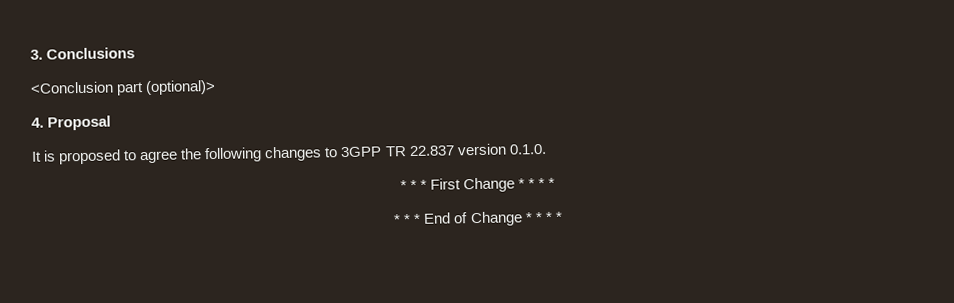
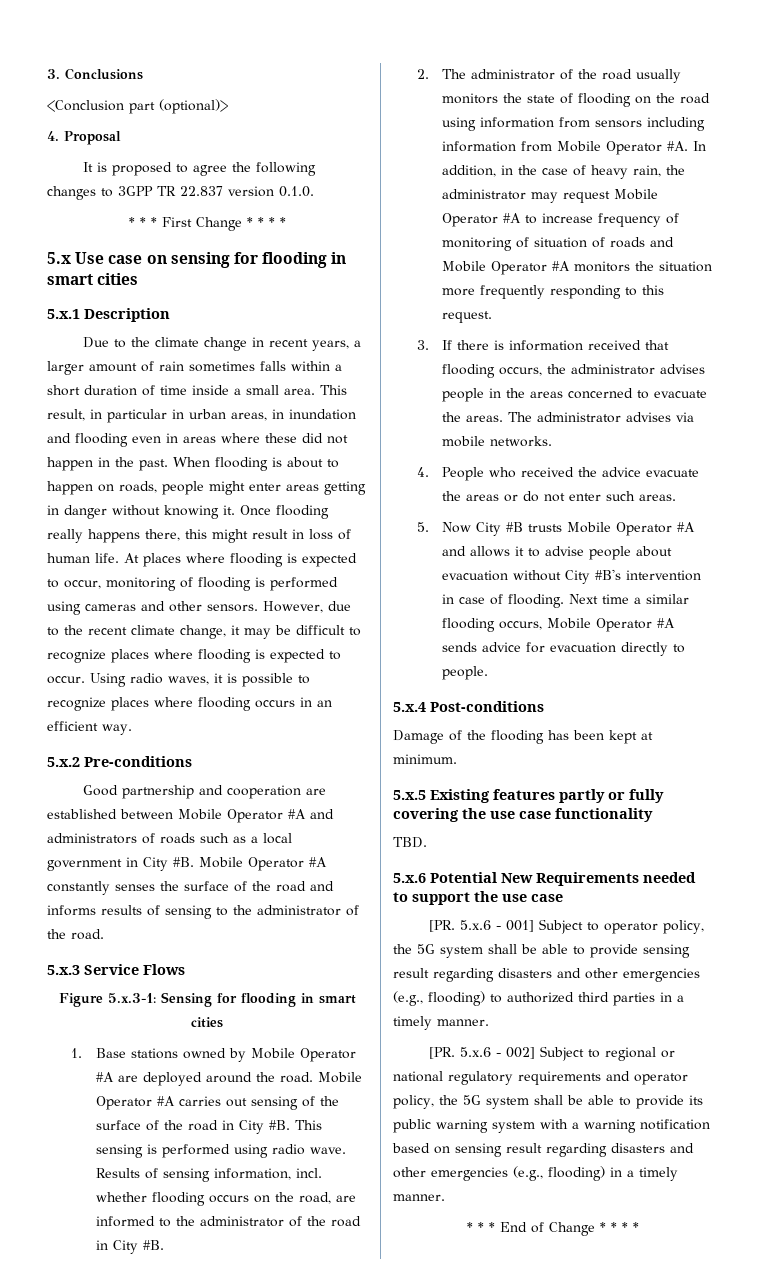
+ 5.x Use case on sensing for flooding in smart cities
+ 5.x.1 Description
+ Due to the climate change in recent years, a larger amount of rain sometimes falls within a short duration of time inside a small area. This result, in particular in urban areas, in inundation and flooding even in areas where these did not happen in the past. When flooding is about to happen on roads, people might enter areas getting in danger without knowing it. Once flooding really happens there, this might result in loss of human life. At places where flooding is expected to occur, monitoring of flooding is performed using cameras and other sensors. However, due to the recent climate change, it may be difficult to recognize places where flooding is expected to occur. Using radio waves, it is possible to recognize places where flooding occurs in an efficient way.
+ 5.x.2 Pre-conditions
+ Good partnership and cooperation are established between Mobile Operator #A and administrators of roads such as a local government in City #B. Mobile Operator #A constantly senses the surface of the road and informs results of sensing to the administrator of the road.
+ 5.x.3 Service Flows
+ Figure 5.x.3-1: Sensing for flooding in smart cities
+ 1. Base stations owned by Mobile Operator #A are deployed around the road. Mobile Operator #A carries out sensing of the surface of the road in City #B. This sensing is performed using radio wave. Results of sensing information, incl. whether flooding occurs on the road, are informed to the administrator of the road in City #B.
+ 2. The administrator of the road usually monitors the state of flooding on the road using information from sensors including information from Mobile Operator #A. In addition, in the case of heavy rain, the administrator may request Mobile Operator #A to increase frequency of monitoring of situation of roads and Mobile Operator #A monitors the situation more frequently responding to this request.
+ 3. If there is information received that flooding occurs, the administrator advises people in the areas concerned to evacuate the areas. The administrator advises via mobile networks.
+ 4. People who received the advice evacuate the areas or do not enter such areas.
+ 5. Now City #B trusts Mobile Operator #A and allows it to advise people about evacuation without City #B's intervention in case of flooding. Next time a similar flooding occurs, Mobile Operator #A sends advice for evacuation directly to people.
+ 5.x.4 Post-conditions
+ Damage of the flooding has been kept at minimum.
+ 5.x.5 Existing features partly or fully covering the use case functionality
+ TBD.
+ 5.x.6 Potential New Requirements needed to support the use case
+ [PR. 5.x.6 - 001] Subject to operator policy, the 5G system shall be able to provide sensing result regarding disasters and other emergencies (e.g., flooding) to authorized third parties in a timely manner.
+ [PR. 5.x.6 - 002] Subject to regional or national regulatory requirements and operator policy, the 5G system shall be able to provide its public warning system with a warning notification based on sensing result regarding disasters and other emergencies (e.g., flooding) in a timely manner.

